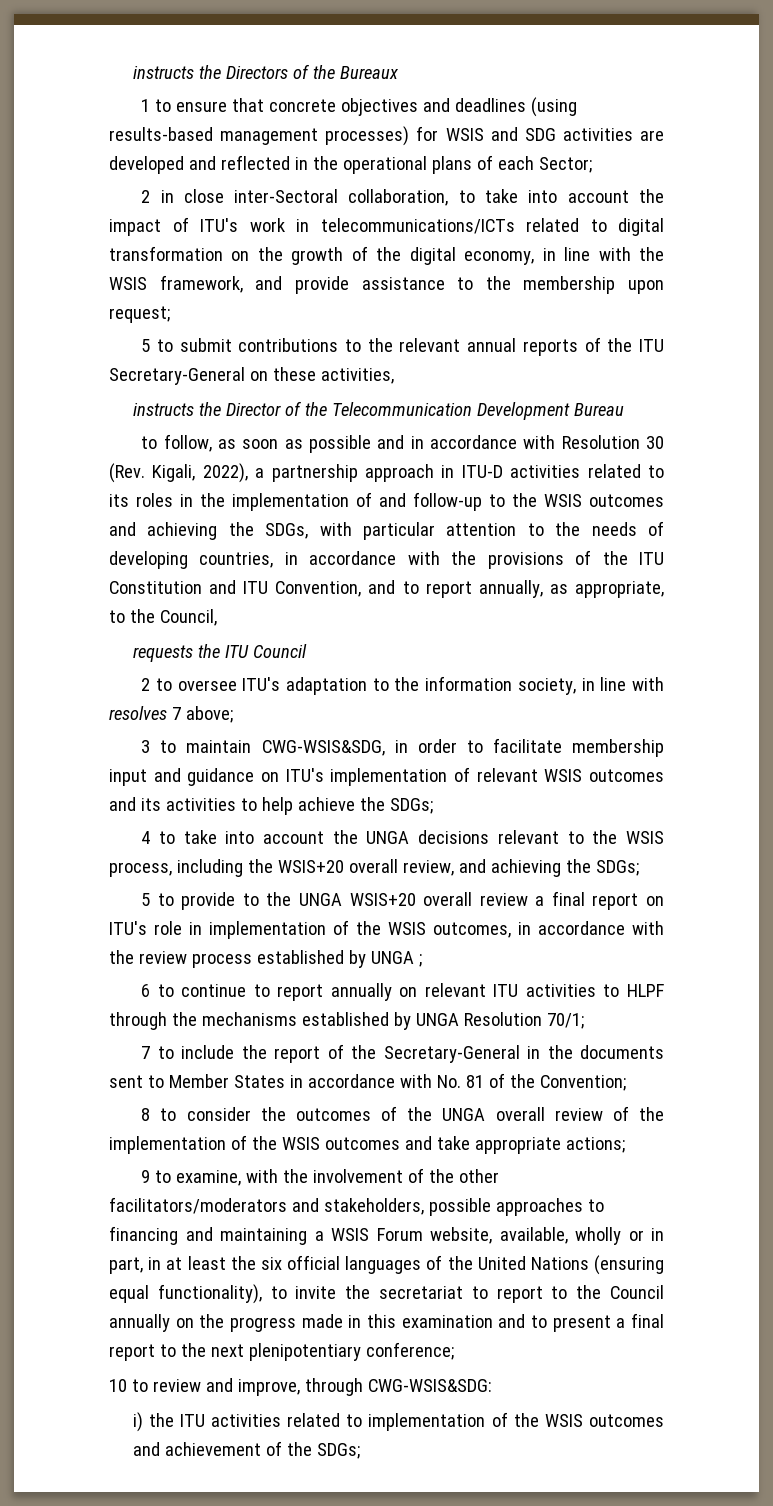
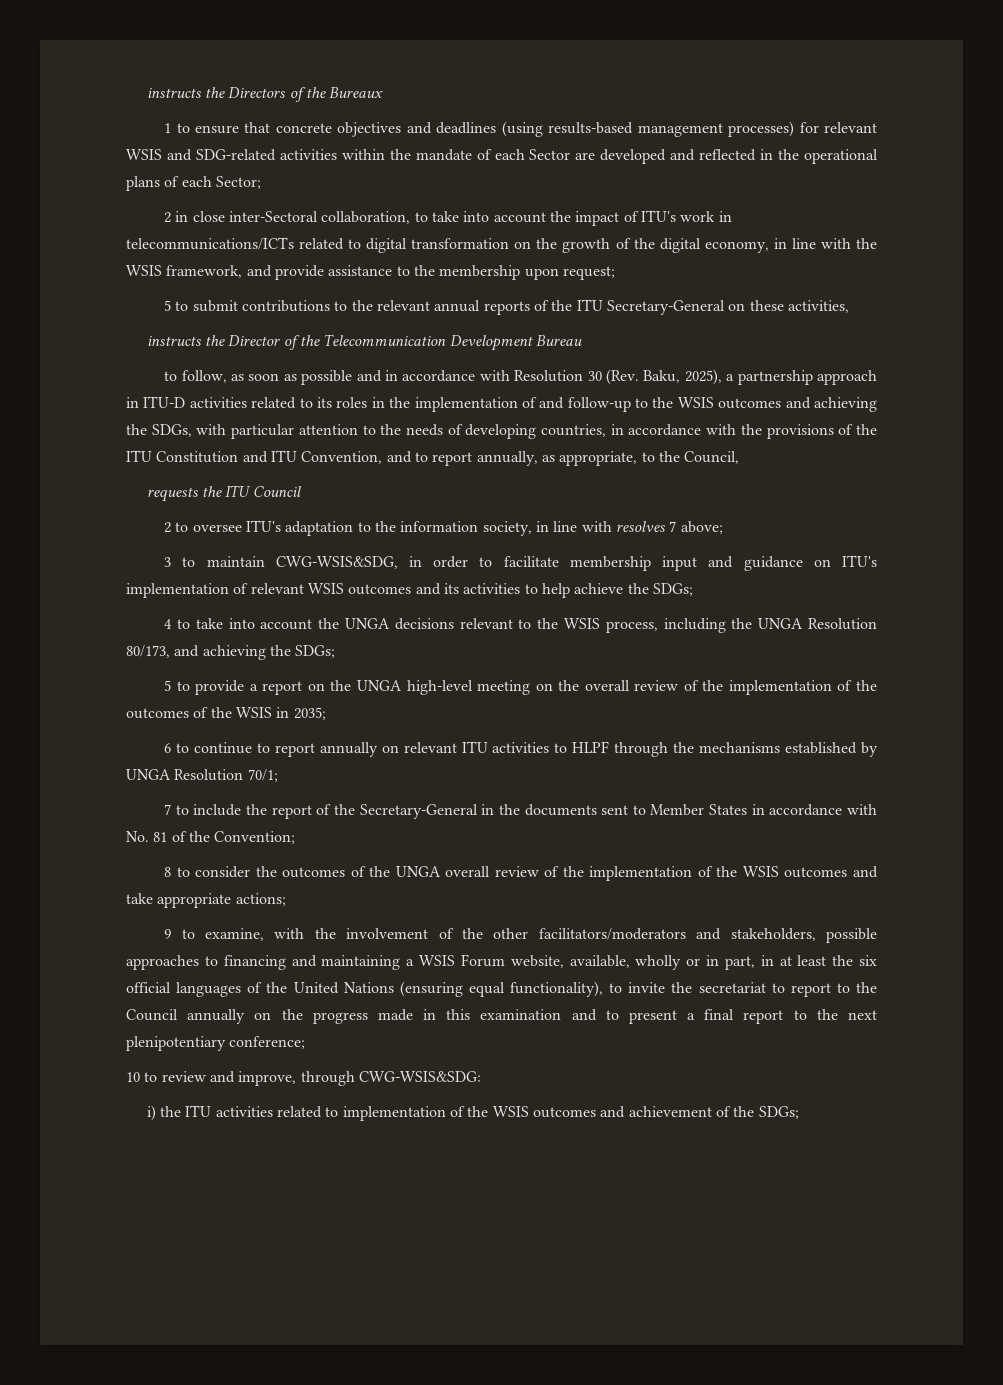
- 1 to ensure that concrete objectives and deadlines (using results-based management processes) for WSIS and SDG activities are developed and reflected in the operational plans of each Sector;
+ 1 to ensure that concrete objectives and deadlines (using results-based management processes) for relevant WSIS and SDG-related activities within the mandate of each Sector are developed and reflected in the operational plans of each Sector;
- to follow, as soon as possible and in accordance with Resolution 30 (Rev. Kigali, 2022), a partnership approach in ITU-D activities related to its roles in the implementation of and follow-up to the WSIS outcomes and achieving the SDGs, with particular attention to the needs of developing countries, in accordance with the provisions of the ITU Constitution and ITU Convention, and to report annually, as appropriate, to the Council,
+ to follow, as soon as possible and in accordance with Resolution 30 (Rev. Baku, 2025), a partnership approach in ITU-D activities related to its roles in the implementation of and follow-up to the WSIS outcomes and achieving the SDGs, with particular attention to the needs of developing countries, in accordance with the provisions of the ITU Constitution and ITU Convention, and to report annually, as appropriate, to the Council,
- 4 to take into account the UNGA decisions relevant to the WSIS process, including the WSIS+20 overall review, and achieving the SDGs;
+ 4 to take into account the UNGA decisions relevant to the WSIS process, including the UNGA Resolution 80/173, and achieving the SDGs;
- 5 to provide to the UNGA WSIS+20 overall review a final report on ITU's role in implementation of the WSIS outcomes, in accordance with the review process established by UNGA ;
+ 5 to provide a report on the UNGA high-level meeting on the overall review of the implementation of the outcomes of the WSIS in 2035;

